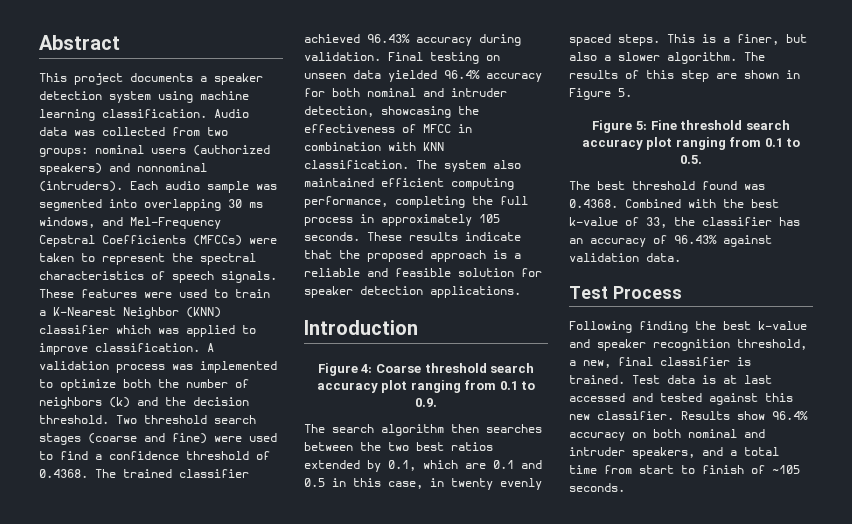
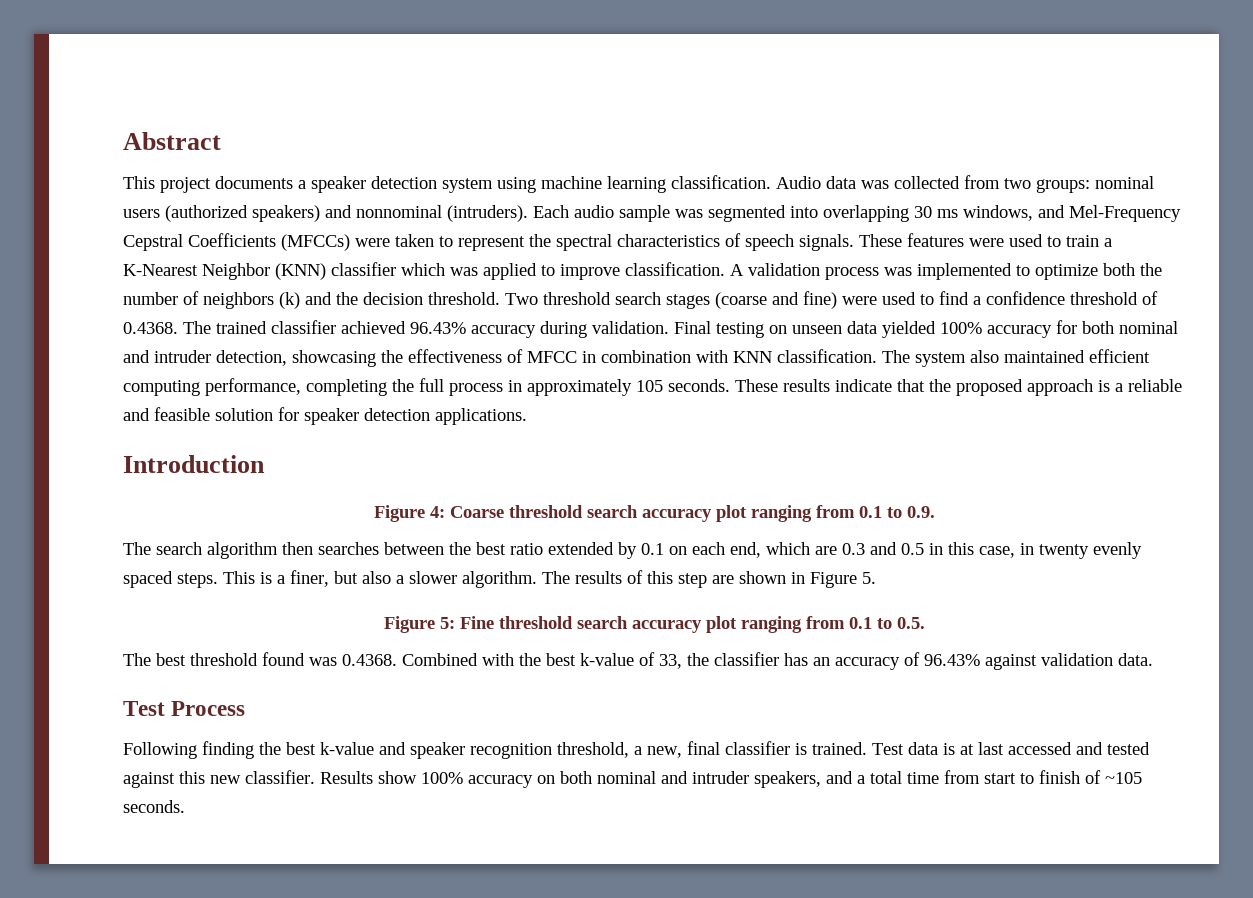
- Final testing on unseen data yielded 96.4% accuracy for both nominal and intruder detection, showcasing the effectiveness of MFCC in combination with KNN classification.
+ Final testing on unseen data yielded 100% accuracy for both nominal and intruder detection, showcasing the effectiveness of MFCC in combination with KNN classification.
- The search algorithm then searches between the two best ratios extended by 0.1, which are 0.1 and 0.5 in this case, in twenty evenly spaced steps.
+ The search algorithm then searches between the best ratio extended by 0.1 on each end, which are 0.3 and 0.5 in this case, in twenty evenly spaced steps.
- Results show 96.4% accuracy on both nominal and intruder speakers, and a total time from start to finish of ~105 seconds.
+ Results show 100% accuracy on both nominal and intruder speakers, and a total time from start to finish of ~105 seconds.

